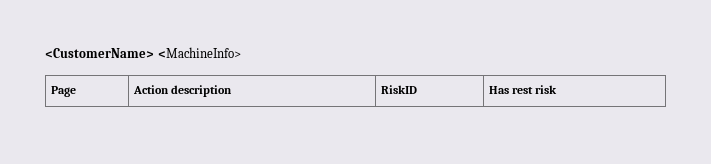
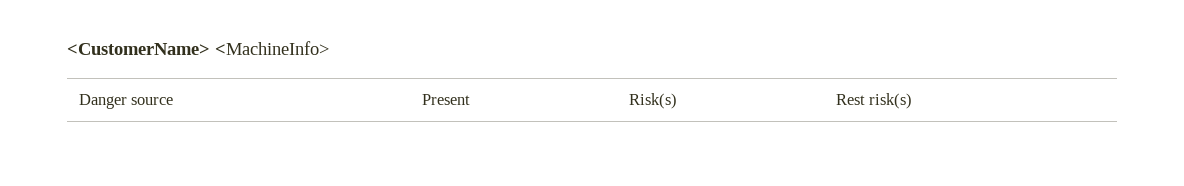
- Page | Action description | RiskID | Has rest risk
+ Danger source | Present | Risk(s) | Rest risk(s)

